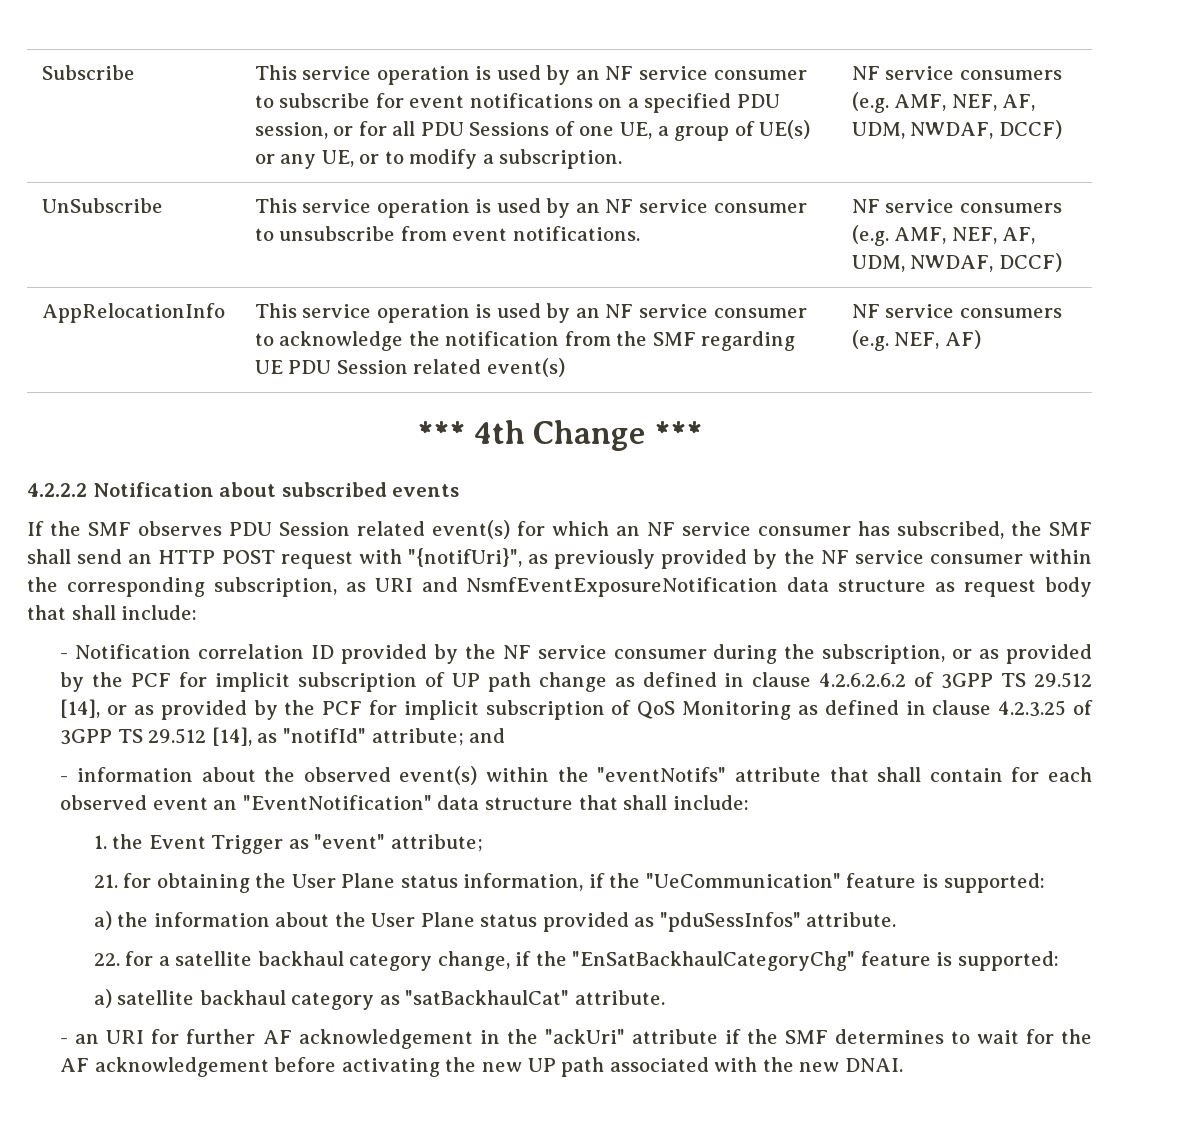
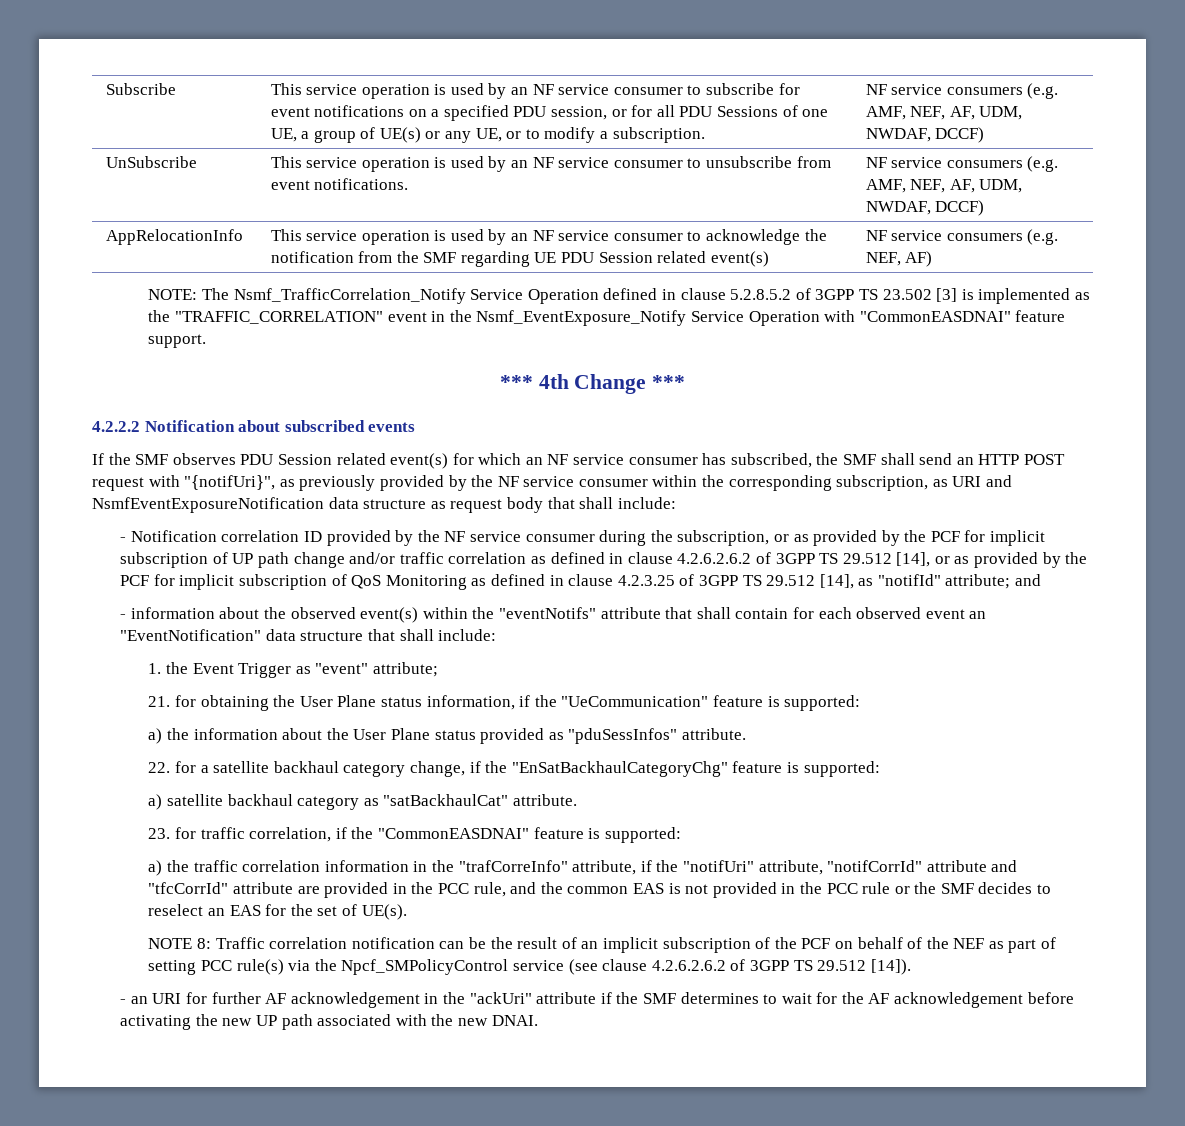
+ NOTE: The Nsmf_TrafficCorrelation_Notify Service Operation defined in clause 5.2.8.5.2 of 3GPP TS 23.502 [3] is implemented as the "TRAFFIC_CORRELATION" event in the Nsmf_EventExposure_Notify Service Operation with "CommonEASDNAI" feature support.
- - Notification correlation ID provided by the NF service consumer during the subscription, or as provided by the PCF for implicit subscription of UP path change as defined in clause 4.2.6.2.6.2 of 3GPP TS 29.512 [14], or as provided by the PCF for implicit subscription of QoS Monitoring as defined in clause 4.2.3.25 of 3GPP TS 29.512 [14], as "notifId" attribute;
+ - Notification correlation ID provided by the NF service consumer during the subscription, or as provided by the PCF for implicit subscription of UP path change and/or traffic correlation as defined in clause 4.2.6.2.6.2 of 3GPP TS 29.512 [14], or as provided by the PCF for implicit subscription of QoS Monitoring as defined in clause 4.2.3.25 of 3GPP TS 29.512 [14], as "notifId" attribute;
+ 23. for traffic correlation, if the "CommonEASDNAI" feature is supported:
+ a) the traffic correlation information in the "trafCorreInfo" attribute, if the "notifUri" attribute, "notifCorrId" attribute and "tfcCorrId" attribute are provided in the PCC rule, and the common EAS is not provided in the PCC rule or the SMF decides to reselect an EAS for the set of UE(s).
+ NOTE 8: Traffic correlation notification can be the result of an implicit subscription of the PCF on behalf of the NEF as part of setting PCC rule(s) via the Npcf_SMPolicyControl service (see clause 4.2.6.2.6.2 of 3GPP TS 29.512 [14]).

